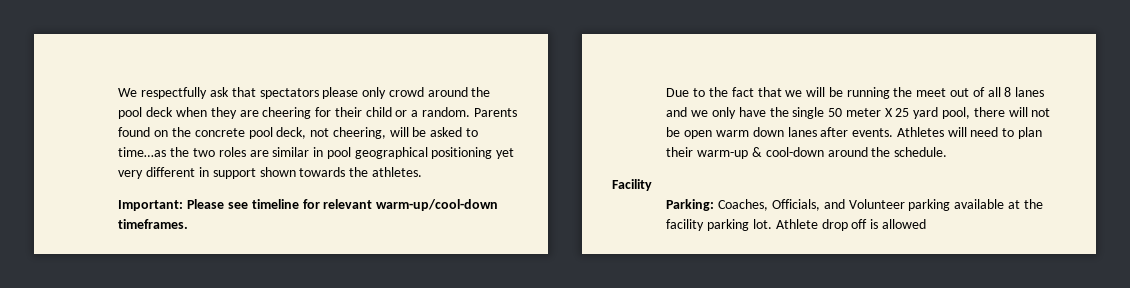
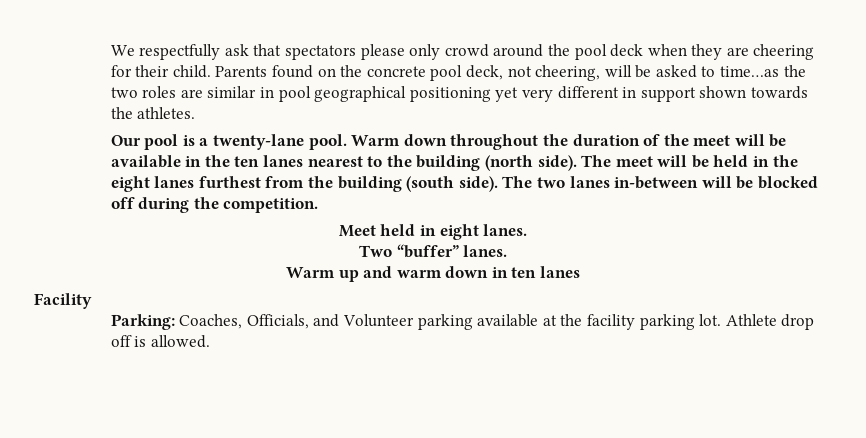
- We respectfully ask that spectators please only crowd around the pool deck when they are cheering for their child or a random.
+ We respectfully ask that spectators please only crowd around the pool deck when they are cheering for their child.
- Important: Please see timeline for relevant warm-up/cool-down timeframes.
- Due to the fact that we will be running the meet out of all 8 lanes and we only have the single 50 meter X 25 yard pool, there will not be open warm down lanes after events. Athletes will need to plan their warm-up & cool-down around the schedule.
+ Our pool is a twenty-lane pool. Warm down throughout the duration of the meet will be available in the ten lanes nearest to the building (north side). The meet will be held in the eight lanes furthest from the building (south side). The two lanes in-between will be blocked off during the competition.
+ Meet held in eight lanes.
+ Two “buffer” lanes.
+ Warm up and warm down in ten lanes
- Athlete drop off is allowed
+ Athlete drop off is allowed.

